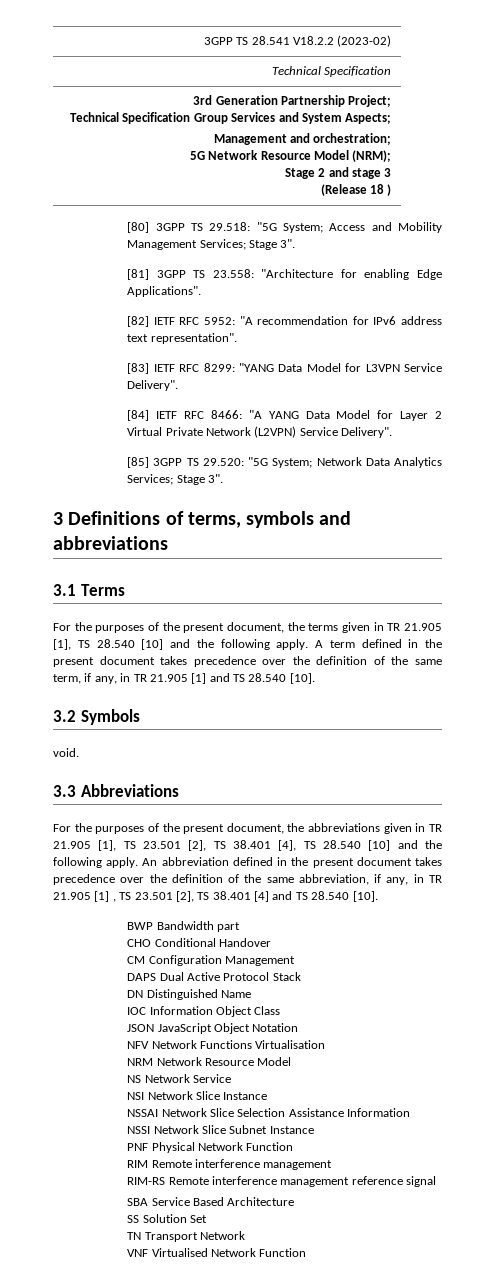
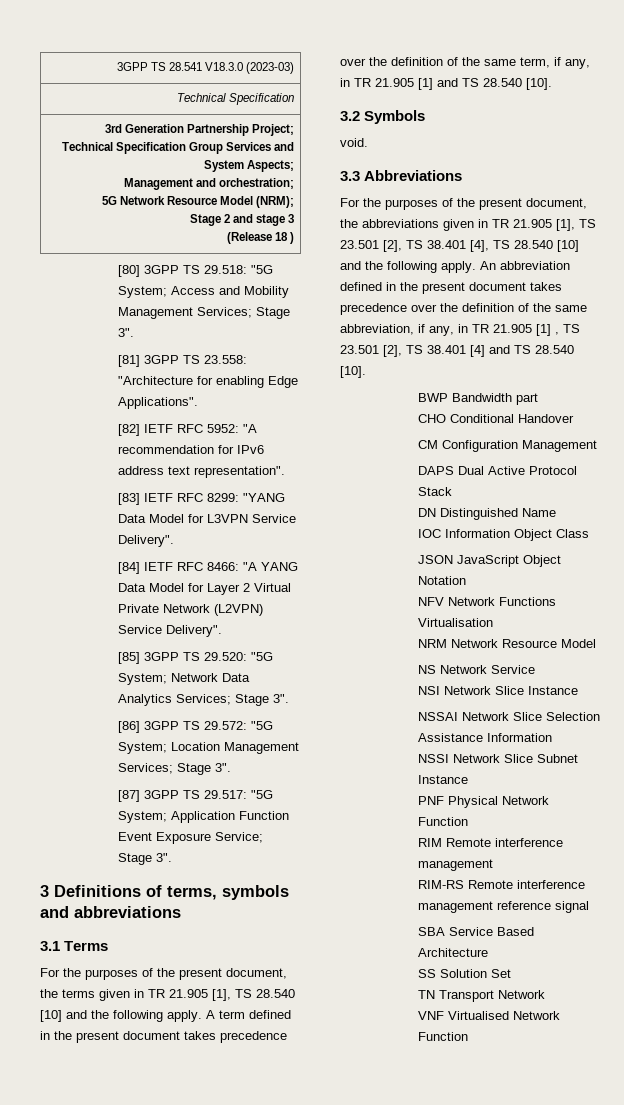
- 3GPP TS 28.541 V18.2.2 (2023-02)
+ 3GPP TS 28.541 V18.3.0 (2023-03)
+ [86] 3GPP TS 29.572: "5G System; Location Management Services; Stage 3".
+ [87] 3GPP TS 29.517: "5G System; Application Function Event Exposure Service; Stage 3".

